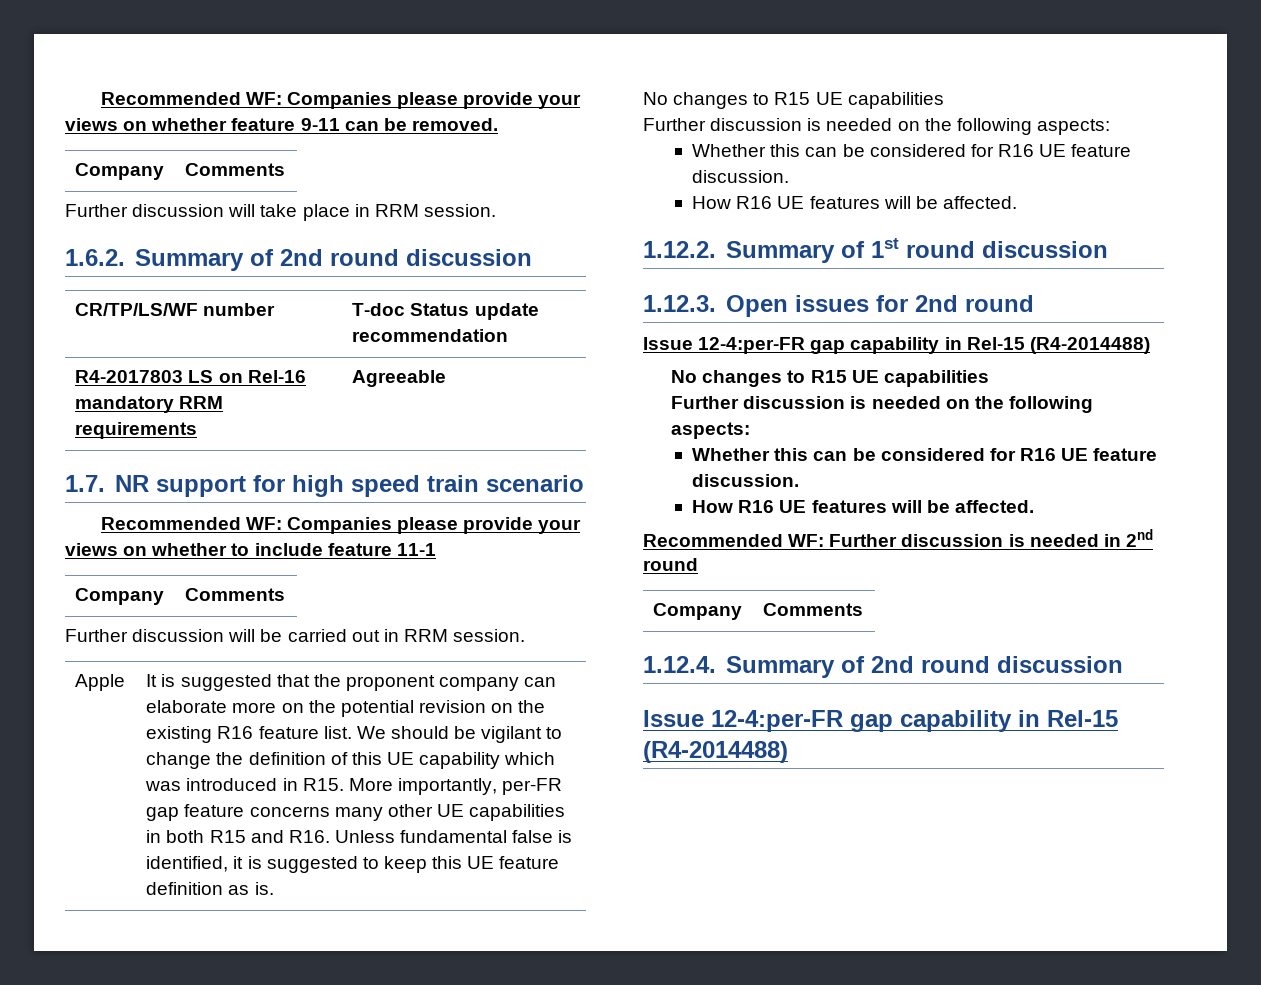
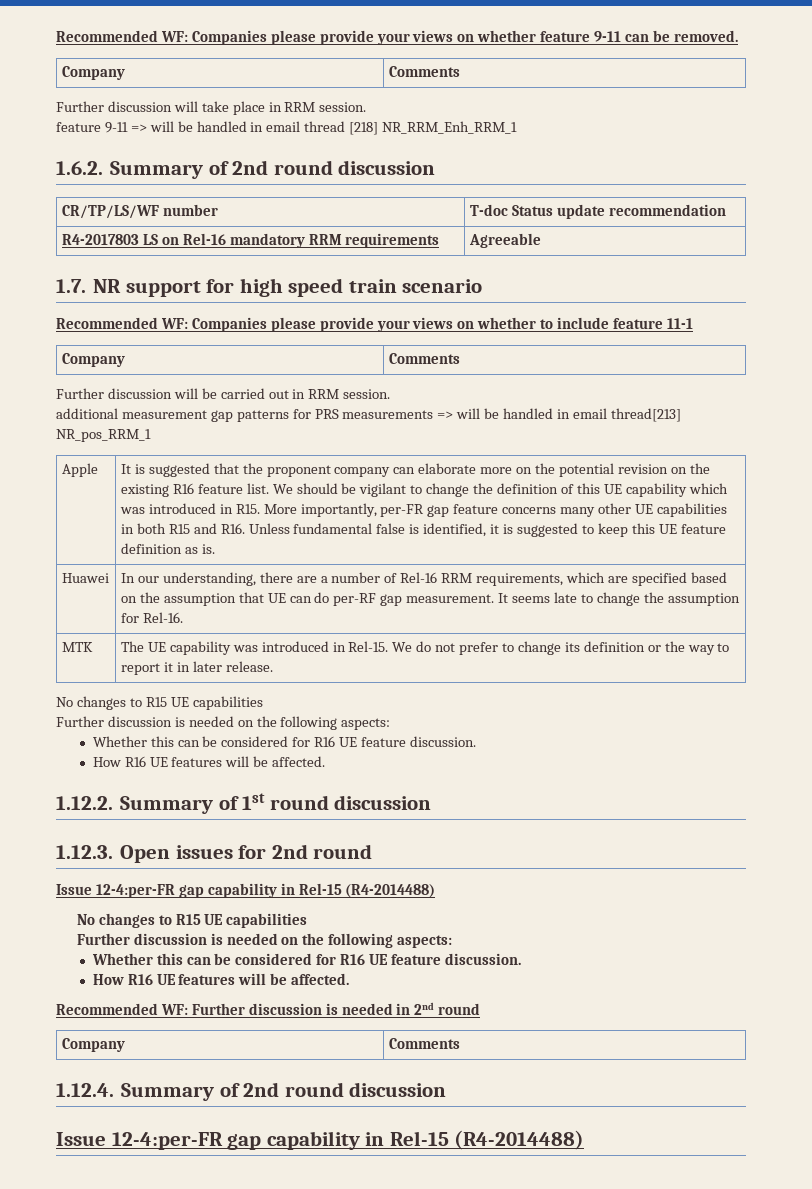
+ feature 9-11 => will be handled in email thread [218] NR_RRM_Enh_RRM_1
+ additional measurement gap patterns for PRS measurements => will be handled in email thread[213] NR_pos_RRM_1
+ Huawei | In our understanding, there are a number of Rel-16 RRM requirements, which are specified based on the assumption that UE can do per-RF gap measurement. It seems late to change the assumption for Rel-16.
+ MTK | The UE capability was introduced in Rel-15. We do not prefer to change its definition or the way to report it in later release.

